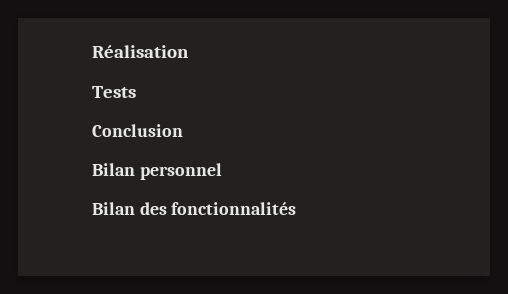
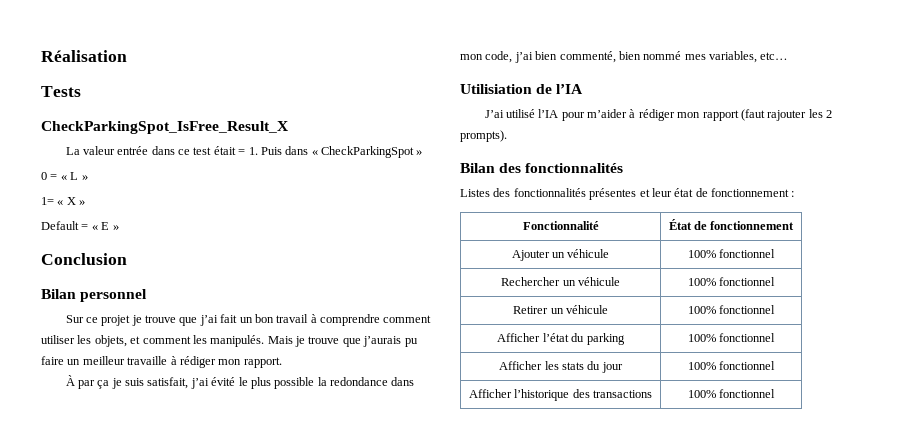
+ CheckParkingSpot_IsFree_Result_X
+ La valeur entrée dans ce test était = 1. Puis dans « CheckParkingSpot »
+ 0 = « L »
+ 1= « X »
+ Default = « E »
  Conclusion
  Bilan personnel
+ Sur ce projet je trouve que j’ai fait un bon travail à comprendre comment utiliser les objets, et comment les manipulés. Mais je trouve que j’aurais pu faire un meilleur travaille à rédiger mon rapport.
+ À par ça je suis satisfait, j’ai évité le plus possible la redondance dans mon code, j’ai bien commenté, bien nommé mes variables, etc…
+ Utilisiation de l’IA
+ J’ai utilisé l’IA pour m’aider à rédiger mon rapport (faut rajouter les 2 prompts).
  Bilan des fonctionnalités
+ Listes des fonctionnalités présentes et leur état de fonctionnement :
+ Fonctionnalité | État de fonctionnement
+ Ajouter un véhicule | 100% fonctionnel
+ Rechercher un véhicule | 100% fonctionnel
+ Retirer un véhicule | 100% fonctionnel
+ Afficher l’état du parking | 100% fonctionnel
+ Afficher les stats du jour | 100% fonctionnel
+ Afficher l’historique des transactions | 100% fonctionnel

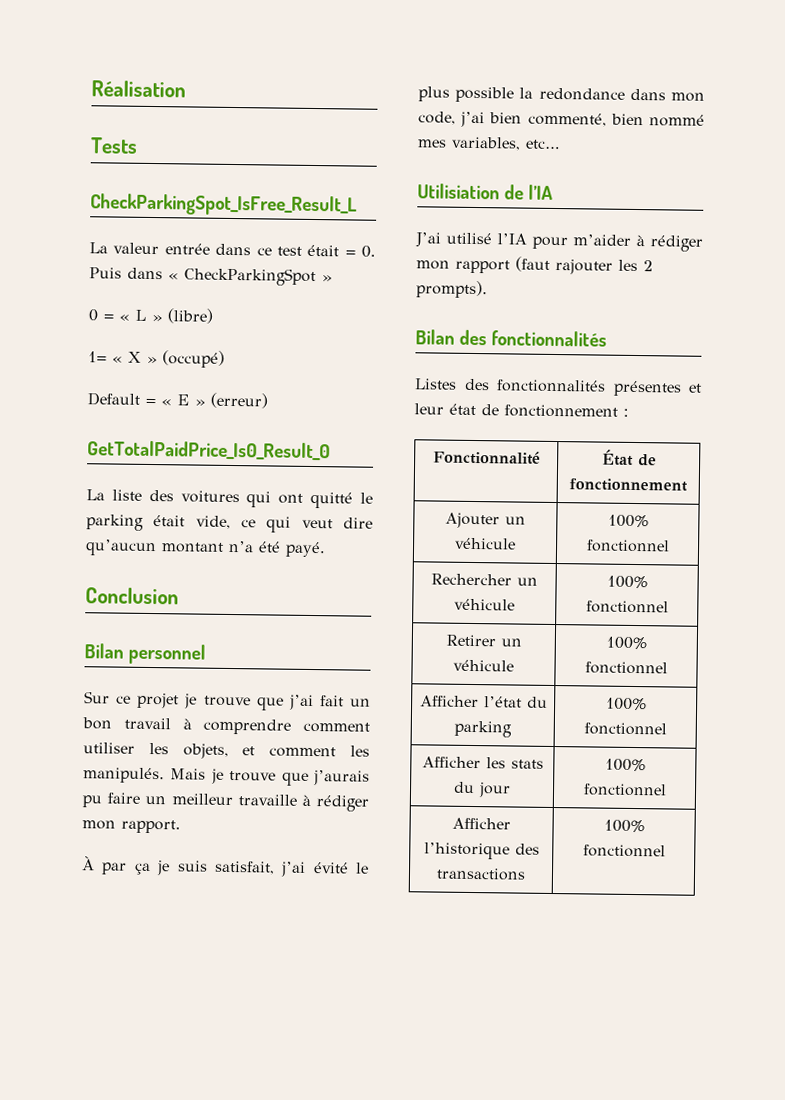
- CheckParkingSpot_IsFree_Result_X
+ CheckParkingSpot_IsFree_Result_L
- La valeur entrée dans ce test était = 1. Puis dans « CheckParkingSpot »
+ La valeur entrée dans ce test était = 0. Puis dans « CheckParkingSpot »
- 0 = « L »
+ 0 = « L » (libre)
- 1= « X »
+ 1= « X » (occupé)
- Default = « E »
+ Default = « E » (erreur)
+ GetTotalPaidPrice_Is0_Result_0
+ La liste des voitures qui ont quitté le parking était vide, ce qui veut dire qu’aucun montant n’a été payé.

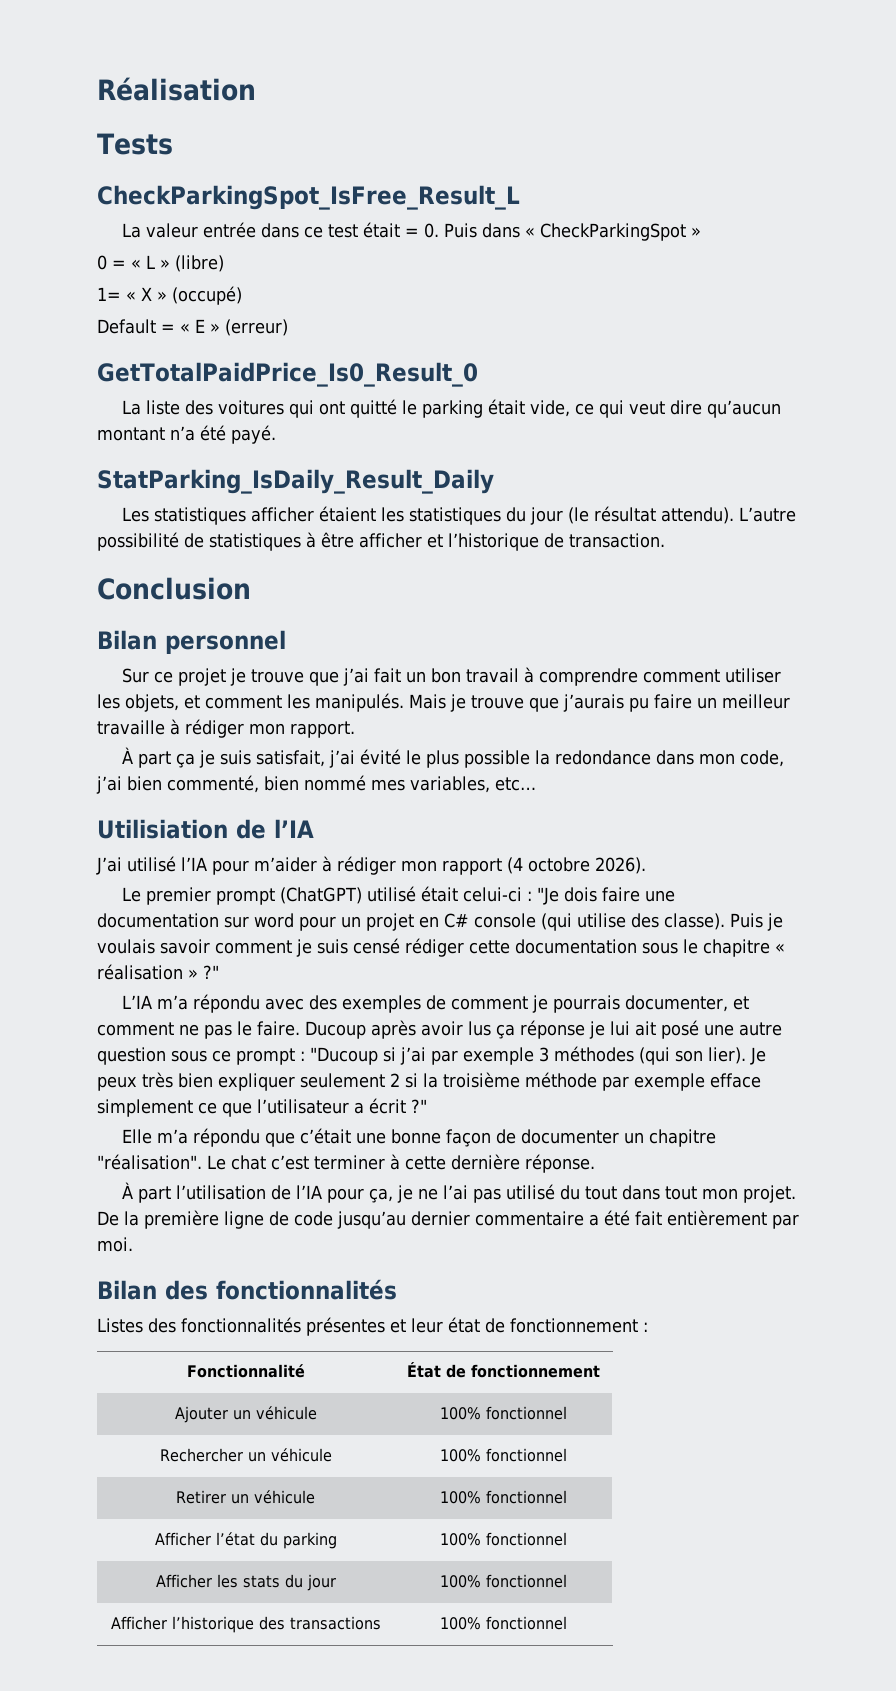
+ StatParking_IsDaily_Result_Daily
+ Les statistiques afficher étaient les statistiques du jour (le résultat attendu). L’autre possibilité de statistiques à être afficher et l’historique de transaction.
- À par ça je suis satisfait, j’ai évité le plus possible la redondance dans mon code, j’ai bien commenté, bien nommé mes variables, etc…
+ À part ça je suis satisfait, j’ai évité le plus possible la redondance dans mon code, j’ai bien commenté, bien nommé mes variables, etc…
- J’ai utilisé l’IA pour m’aider à rédiger mon rapport (faut rajouter les 2 prompts).
+ J’ai utilisé l’IA pour m’aider à rédiger mon rapport (4 octobre 2026).
+ Le premier prompt (ChatGPT) utilisé était celui-ci : "Je dois faire une documentation sur word pour un projet en C# console (qui utilise des classe). Puis je voulais savoir comment je suis censé rédiger cette documentation sous le chapitre « réalisation » ?"
+ L’IA m’a répondu avec des exemples de comment je pourrais documenter, et comment ne pas le faire. Ducoup après avoir lus ça réponse je lui ait posé une autre question sous ce prompt : "Ducoup si j’ai par exemple 3 méthodes (qui son lier). Je peux très bien expliquer seulement 2 si la troisième méthode par exemple efface simplement ce que l’utilisateur a écrit ?"
+ Elle m’a répondu que c’était une bonne façon de documenter un chapitre "réalisation". Le chat c’est terminer à cette dernière réponse.
+ À part l’utilisation de l’IA pour ça, je ne l’ai pas utilisé du tout dans tout mon projet. De la première ligne de code jusqu’au dernier commentaire a été fait entièrement par moi.

